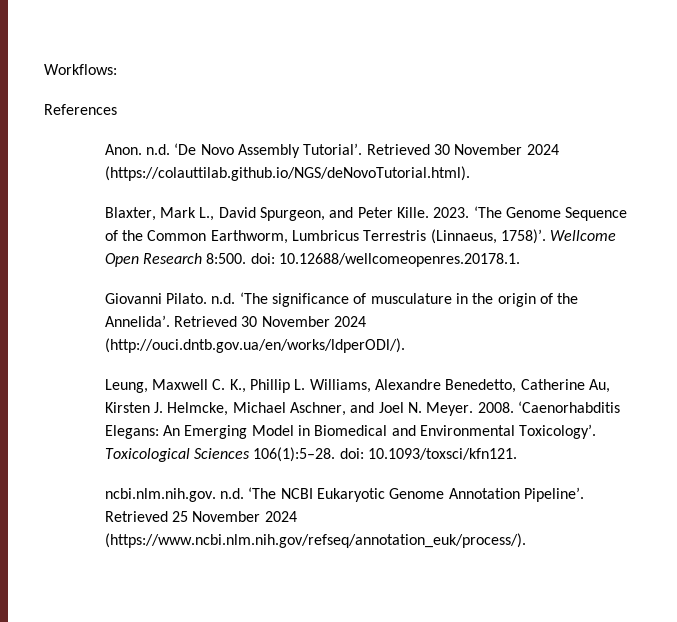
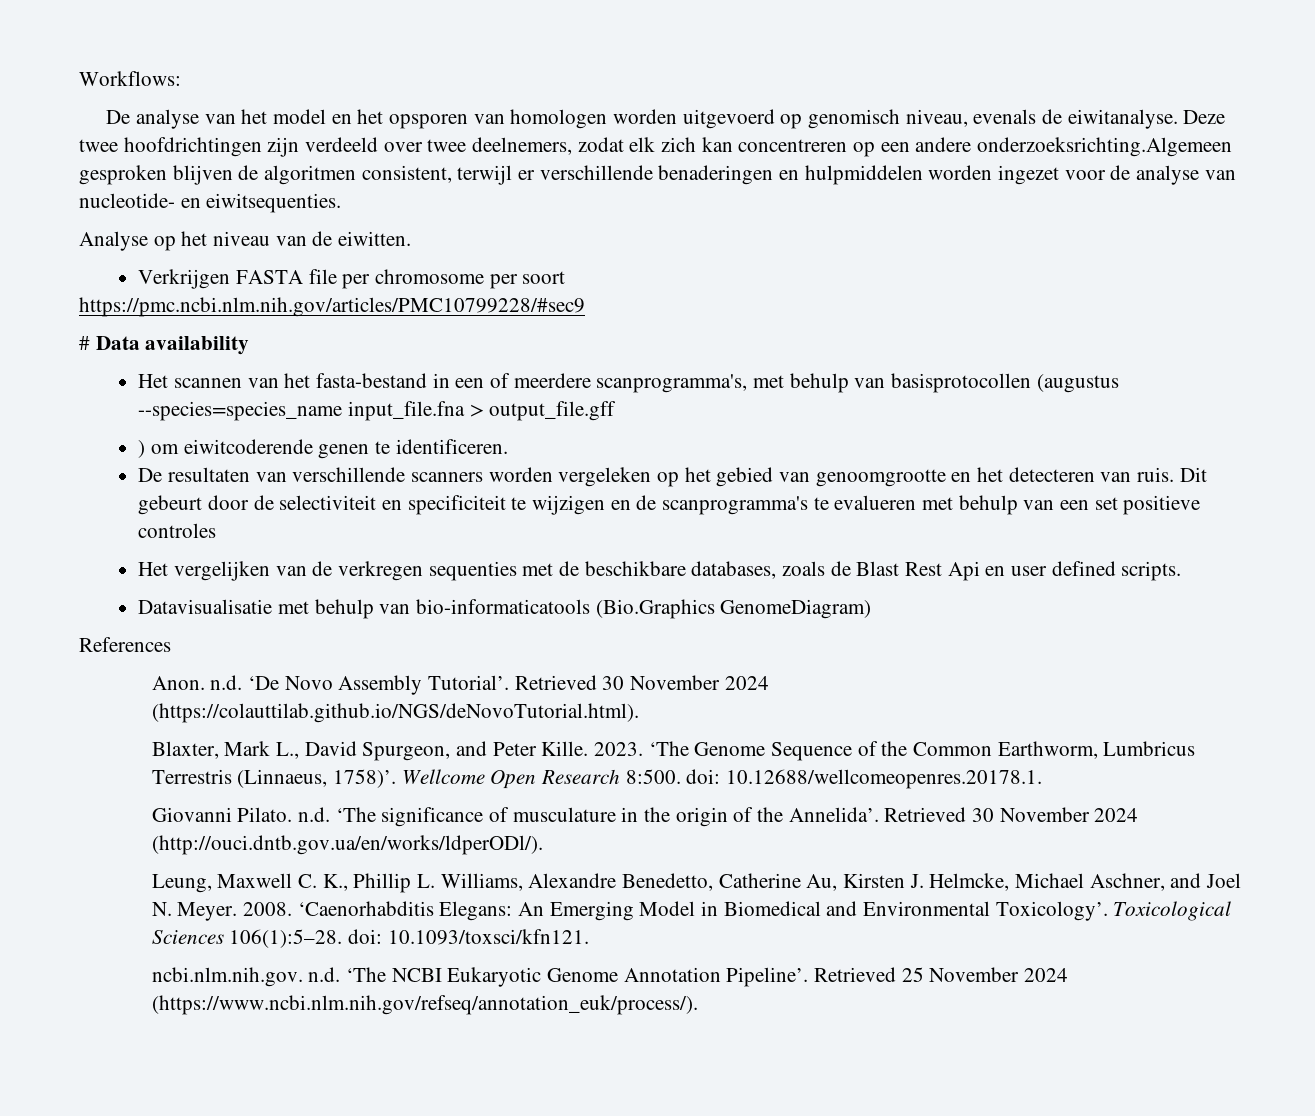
+ De analyse van het model en het opsporen van homologen worden uitgevoerd op genomisch niveau, evenals de eiwitanalyse. Deze twee hoofdrichtingen zijn verdeeld over twee deelnemers, zodat elk zich kan concentreren op een andere onderzoeksrichting.Algemeen gesproken blijven de algoritmen consistent, terwijl er verschillende benaderingen en hulpmiddelen worden ingezet voor de analyse van nucleotide- en eiwitsequenties.
+ Analyse op het niveau van de eiwitten.
+ Verkrijgen FASTA file per chromosome per soort
+ https://pmc.ncbi.nlm.nih.gov/articles/PMC10799228/#sec9
+ # Data availability
+ Het scannen van het fasta-bestand in een of meerdere scanprogramma's, met behulp van basisprotocollen (augustus --species=species_name input_file.fna > output_file.gff
+ ) om eiwitcoderende genen te identificeren.
+ De resultaten van verschillende scanners worden vergeleken op het gebied van genoomgrootte en het detecteren van ruis. Dit gebeurt door de selectiviteit en specificiteit te wijzigen en de scanprogramma's te evalueren met behulp van een set positieve controles
+ Het vergelijken van de verkregen sequenties met de beschikbare databases, zoals de Blast Rest Api en user defined scripts.
+ Datavisualisatie met behulp van bio-informaticatools (Bio.Graphics GenomeDiagram)

